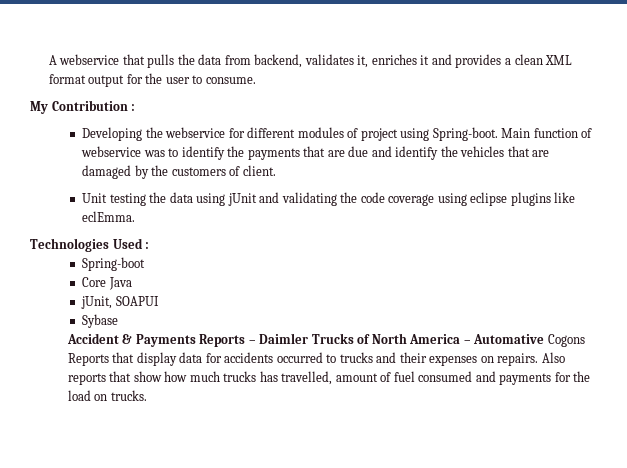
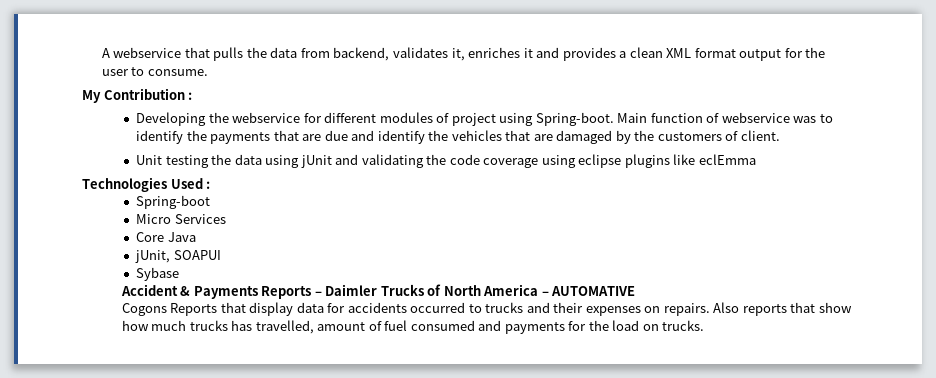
- Unit testing the data using jUnit and validating the code coverage using eclipse plugins like eclEmma.
+ Unit testing the data using jUnit and validating the code coverage using eclipse plugins like eclEmma
+ Micro Services
- Accident & Payments Reports – Daimler Trucks of North America – Automative Cogons Reports that display data for accidents occurred to trucks and their expenses on repairs.
+ Accident & Payments Reports – Daimler Trucks of North America – AUTOMATIVE
+ Cogons Reports that display data for accidents occurred to trucks and their expenses on repairs.

